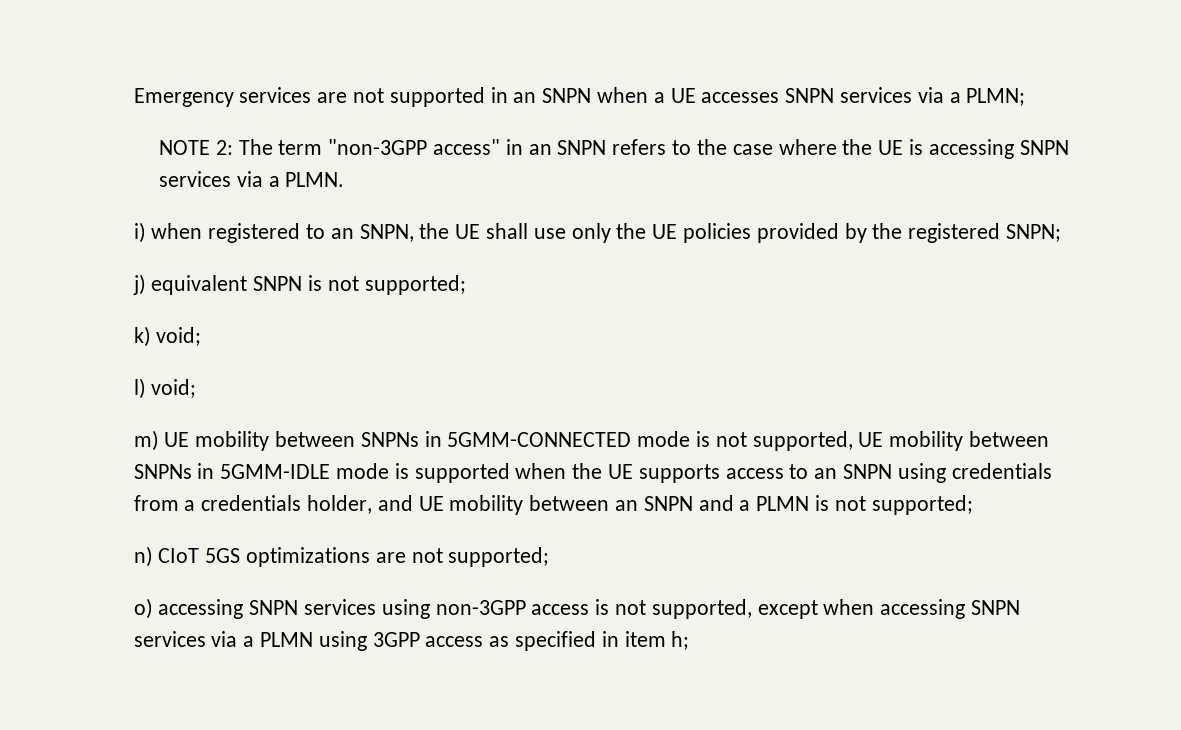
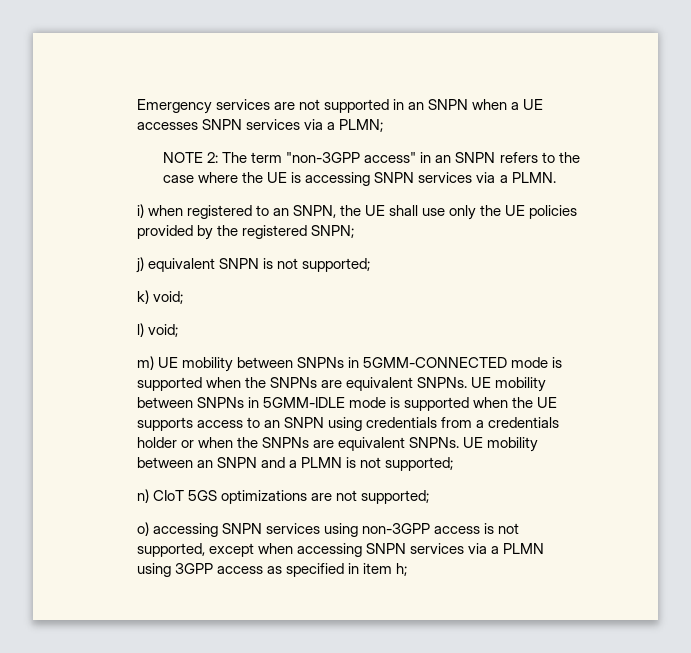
- m) UE mobility between SNPNs in 5GMM-CONNECTED mode is not supported, UE mobility between SNPNs in 5GMM-IDLE mode is supported when the UE supports access to an SNPN using credentials from a credentials holder, and UE mobility between an SNPN and a PLMN is not supported;
+ m) UE mobility between SNPNs in 5GMM-CONNECTED mode is supported when the SNPNs are equivalent SNPNs. UE mobility between SNPNs in 5GMM-IDLE mode is supported when the UE supports access to an SNPN using credentials from a credentials holder or when the SNPNs are equivalent SNPNs. UE mobility between an SNPN and a PLMN is not supported;

